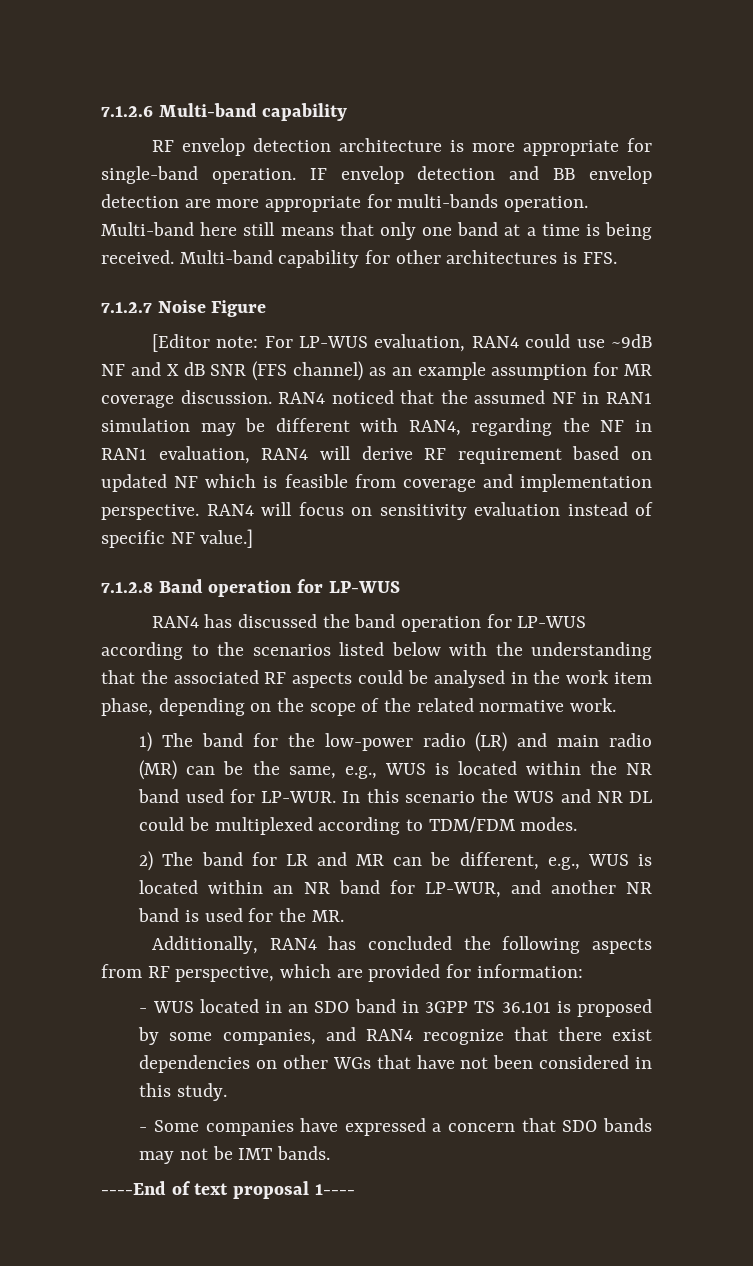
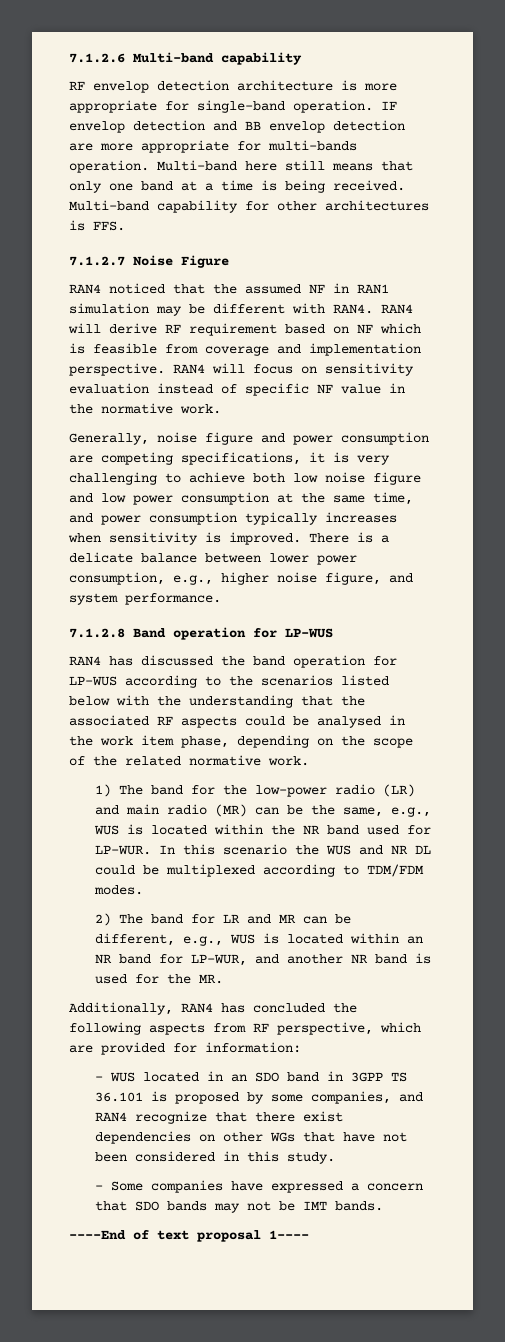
- [Editor note: For LP-WUS evaluation, RAN4 could use ~9dB NF and X dB SNR (FFS channel) as an example assumption for MR coverage discussion. RAN4 noticed that the assumed NF in RAN1 simulation may be different with RAN4, regarding the NF in RAN1 evaluation, RAN4 will derive RF requirement based on updated NF which is feasible from coverage and implementation perspective.
+ RAN4 noticed that the assumed NF in RAN1 simulation may be different with RAN4. RAN4 will derive RF requirement based on NF which is feasible from coverage and implementation perspective.
- RAN4 will focus on sensitivity evaluation instead of specific NF value.]
+ RAN4 will focus on sensitivity evaluation instead of specific NF value in the normative work.
+ Generally, noise figure and power consumption are competing specifications, it is very challenging to achieve both low noise figure and low power consumption at the same time, and power consumption typically increases when sensitivity is improved. There is a delicate balance between lower power consumption, e.g., higher noise figure, and system performance.

